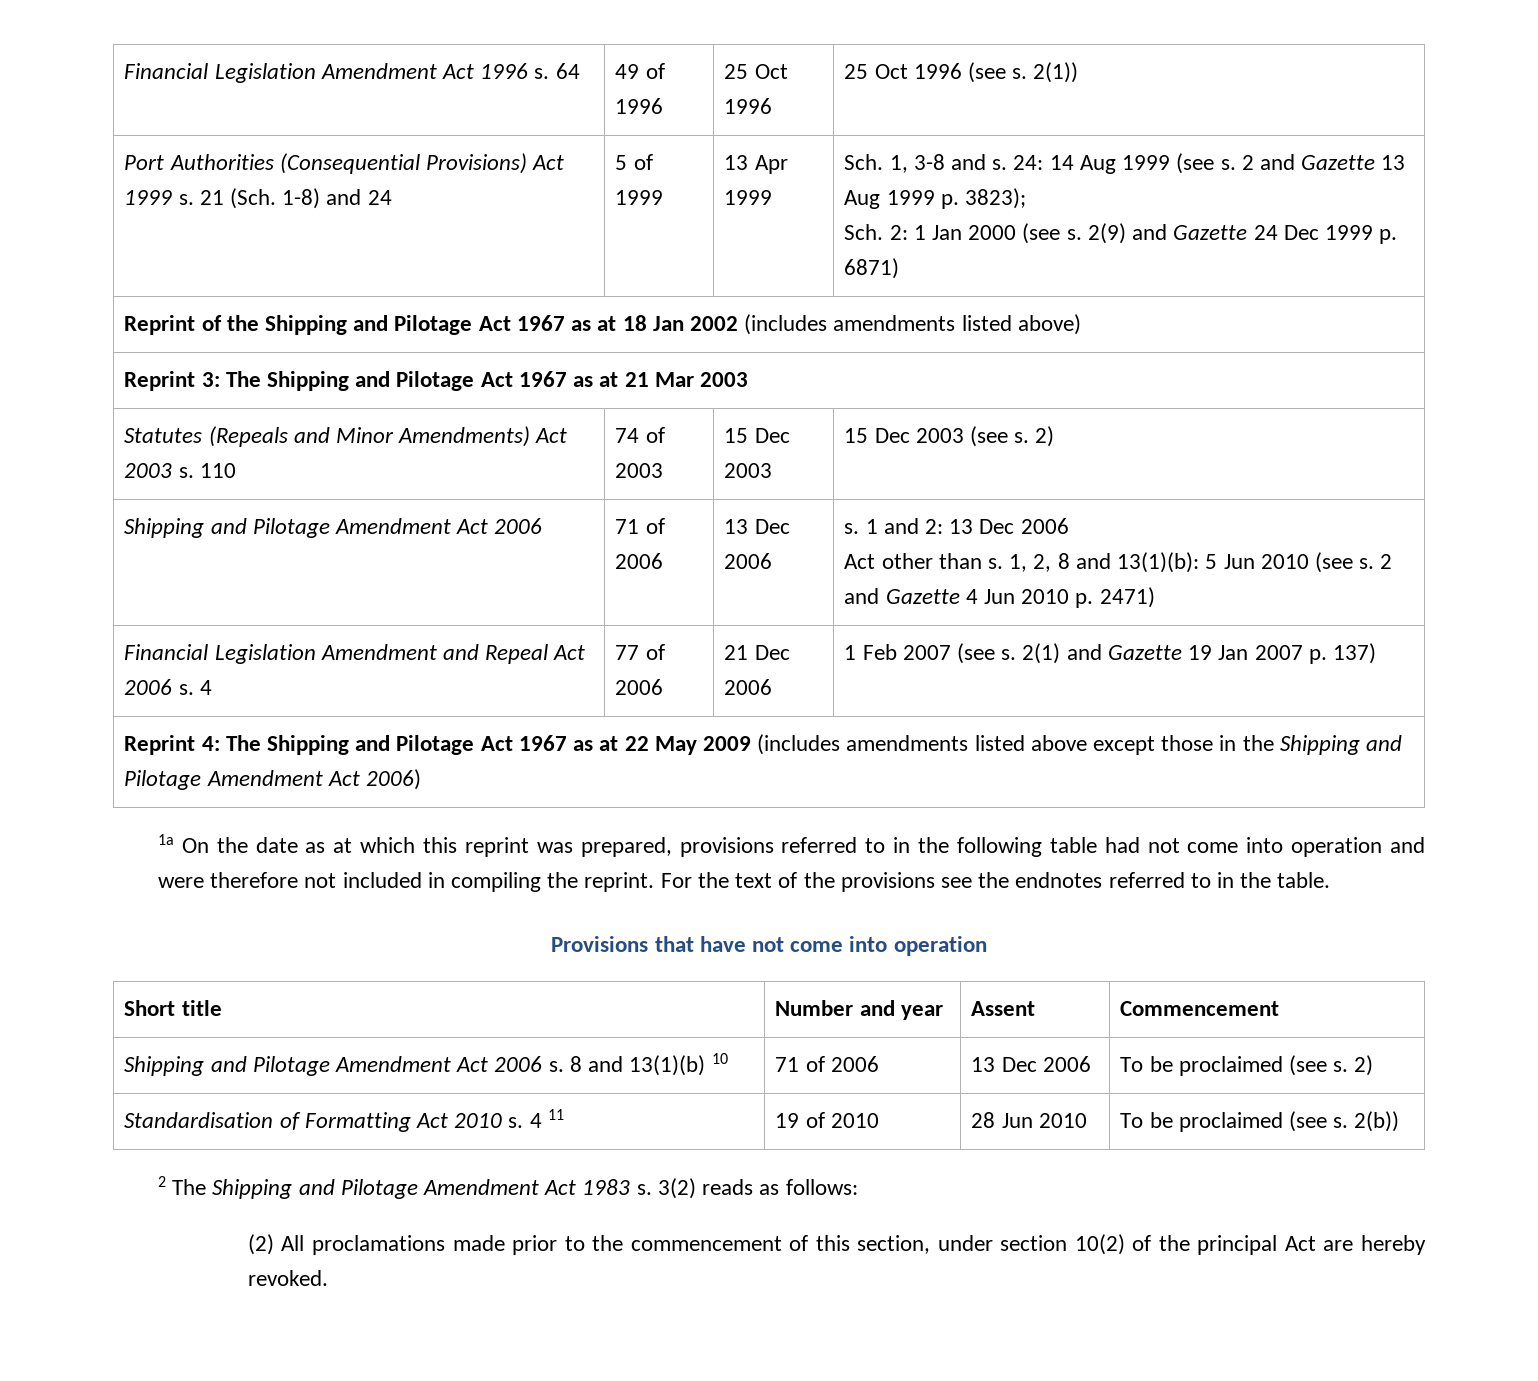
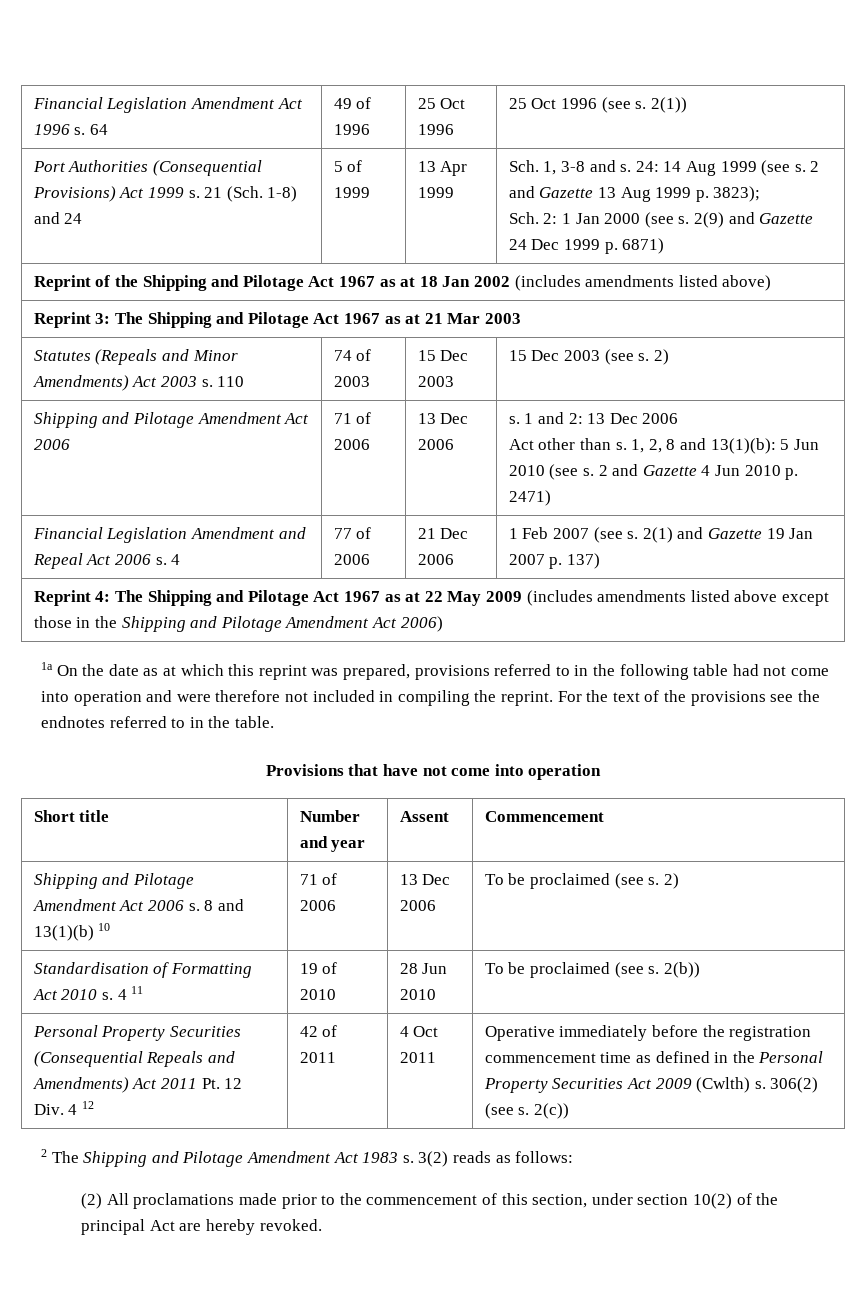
+ Personal Property Securities (Consequential Repeals and Amendments) Act 2011 Pt. 12 Div. 4 12 | 42 of 2011 | 4 Oct 2011 | Operative immediately before the registration commencement time as defined in the Personal Property Securities Act 2009 (Cwlth) s. 306(2) (see s. 2(c))

